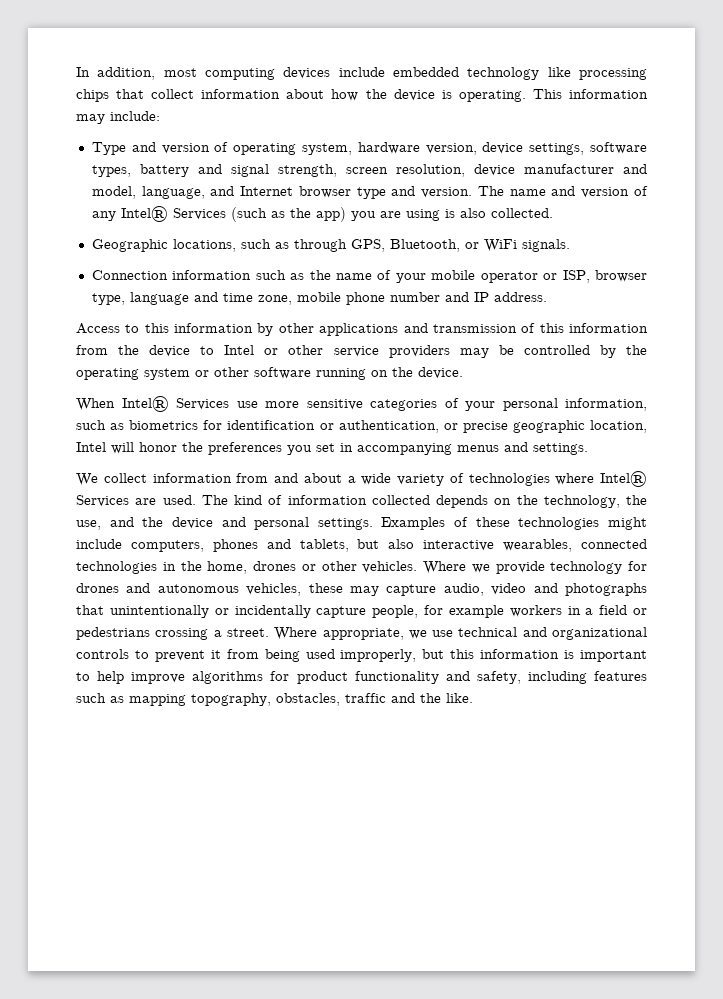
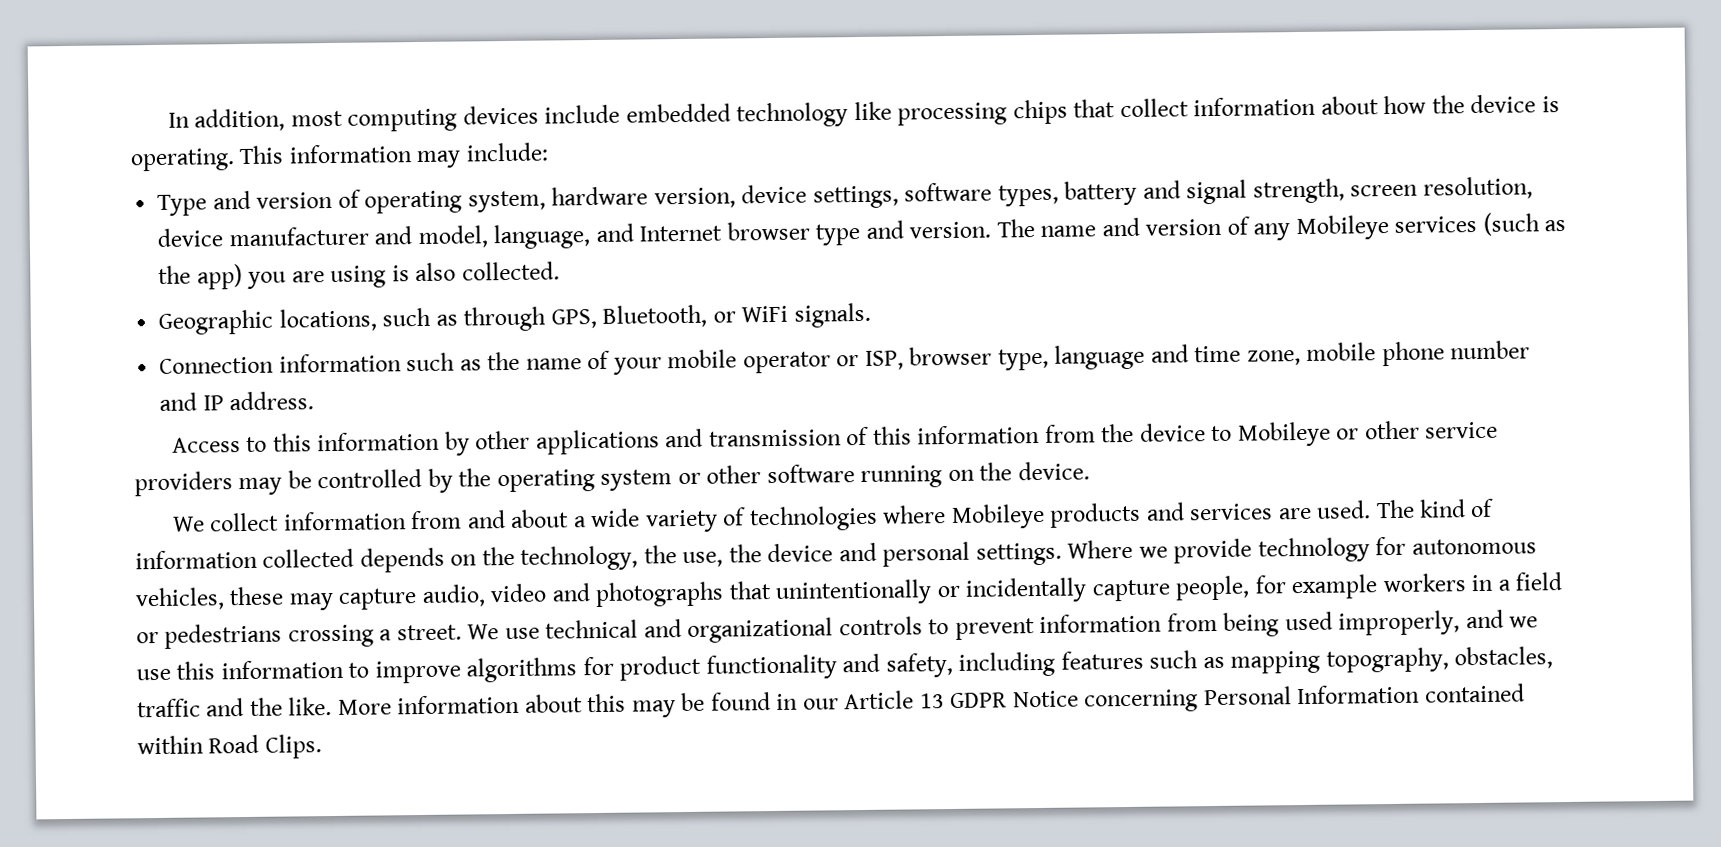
- The name and version of any Intel® Services (such as the app) you are using is also collected.
+ The name and version of any Mobileye services (such as the app) you are using is also collected.
- Access to this information by other applications and transmission of this information from the device to Intel or other service providers may be controlled by the operating system or other software running on the device.
+ Access to this information by other applications and transmission of this information from the device to Mobileye or other service providers may be controlled by the operating system or other software running on the device.
- When Intel® Services use more sensitive categories of your personal information, such as biometrics for identification or authentication, or precise geographic location, Intel will honor the preferences you set in accompanying menus and settings.
- We collect information from and about a wide variety of technologies where Intel® Services are used.
+ We collect information from and about a wide variety of technologies where Mobileye products and services are used.
- The kind of information collected depends on the technology, the use, and the device and personal settings.
+ The kind of information collected depends on the technology, the use, the device and personal settings.
- Examples of these technologies might include computers, phones and tablets, but also interactive wearables, connected technologies in the home, drones or other vehicles.
- Where we provide technology for drones and autonomous vehicles, these may capture audio, video and photographs that unintentionally or incidentally capture people, for example workers in a field or pedestrians crossing a street.
+ Where we provide technology for autonomous vehicles, these may capture audio, video and photographs that unintentionally or incidentally capture people, for example workers in a field or pedestrians crossing a street.
- Where appropriate, we use technical and organizational controls to prevent it from being used improperly, but this information is important to help improve algorithms for product functionality and safety, including features such as mapping topography, obstacles, traffic and the like.
+ We use technical and organizational controls to prevent information from being used improperly, and we use this information to improve algorithms for product functionality and safety, including features such as mapping topography, obstacles, traffic and the like.
+ More information about this may be found in our Article 13 GDPR Notice concerning Personal Information contained within Road Clips.

